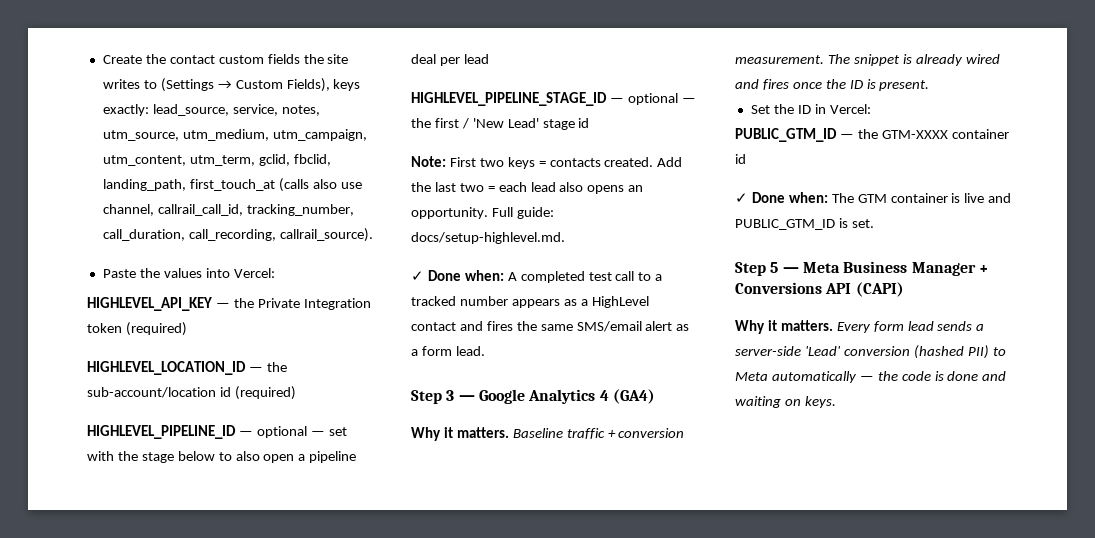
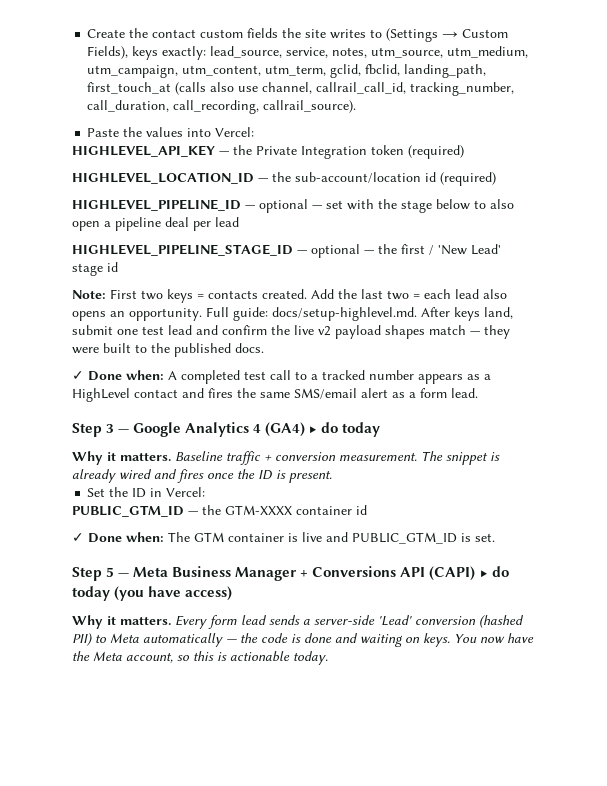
- Full guide: docs/setup-highlevel.md.
+ Full guide: docs/setup-highlevel.md. After keys land, submit one test lead and confirm the live v2 payload shapes match — they were built to the published docs.
- Step 3 — Google Analytics 4 (GA4)
+ Step 3 — Google Analytics 4 (GA4) ▶ do today
- Step 5 — Meta Business Manager + Conversions API (CAPI)
+ Step 5 — Meta Business Manager + Conversions API (CAPI) ▶ do today (you have access)
+ You now have the Meta account, so this is actionable today.

